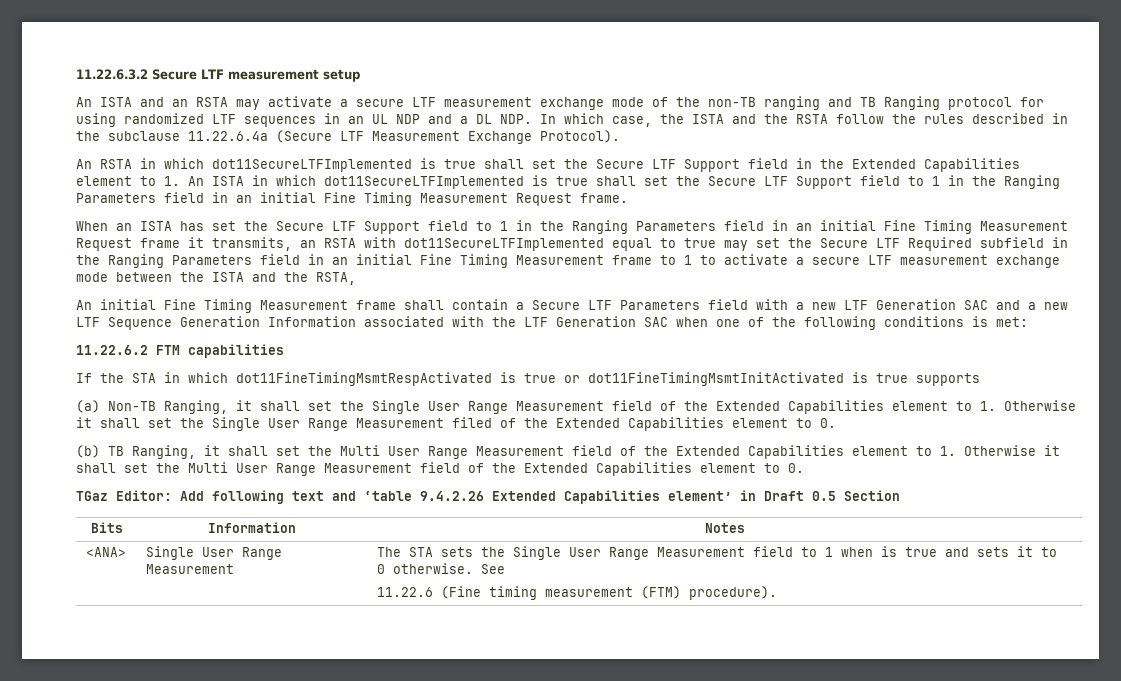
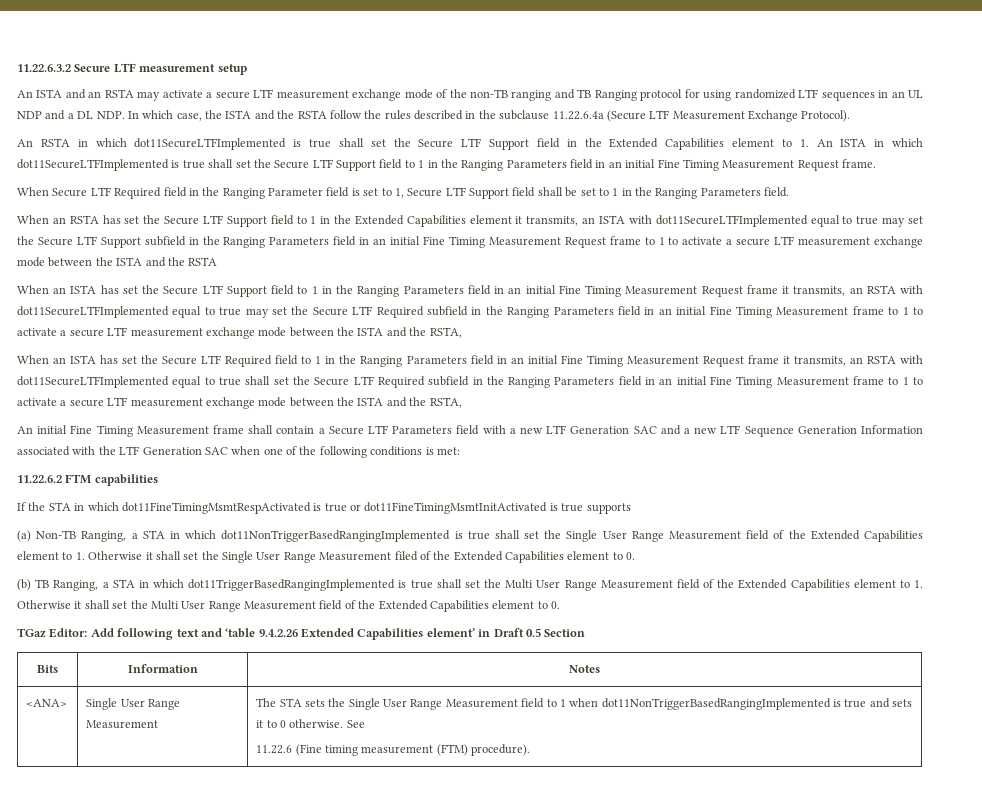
+ When Secure LTF Required field in the Ranging Parameter field is set to 1, Secure LTF Support field shall be set to 1 in the Ranging Parameters field.
+ When an RSTA has set the Secure LTF Support field to 1 in the Extended Capabilities element it transmits, an ISTA with dot11SecureLTFImplemented equal to true may set the Secure LTF Support subfield in the Ranging Parameters field in an initial Fine Timing Measurement Request frame to 1 to activate a secure LTF measurement exchange mode between the ISTA and the RSTA
+ When an ISTA has set the Secure LTF Required field to 1 in the Ranging Parameters field in an initial Fine Timing Measurement Request frame it transmits, an RSTA with dot11SecureLTFImplemented equal to true shall set the Secure LTF Required subfield in the Ranging Parameters field in an initial Fine Timing Measurement frame to 1 to activate a secure LTF measurement exchange mode between the ISTA and the RSTA,
- (a) Non-TB Ranging, it shall set the Single User Range Measurement field of the Extended Capabilities element to 1. Otherwise it shall set the Single User Range Measurement filed of the Extended Capabilities element to 0.
+ (a) Non-TB Ranging, a STA in which dot11NonTriggerBasedRangingImplemented is true shall set the Single User Range Measurement field of the Extended Capabilities element to 1. Otherwise it shall set the Single User Range Measurement filed of the Extended Capabilities element to 0.
- (b) TB Ranging, it shall set the Multi User Range Measurement field of the Extended Capabilities element to 1. Otherwise it shall set the Multi User Range Measurement field of the Extended Capabilities element to 0.
+ (b) TB Ranging, a STA in which dot11TriggerBasedRangingImplemented is true shall set the Multi User Range Measurement field of the Extended Capabilities element to 1. Otherwise it shall set the Multi User Range Measurement field of the Extended Capabilities element to 0.
- <ANA> | Single User Range Measurement | The STA sets the Single User Range Measurement field to 1 when is true and sets it to 0 otherwise. See
+ <ANA> | Single User Range Measurement | The STA sets the Single User Range Measurement field to 1 when dot11NonTriggerBasedRangingImplemented is true and sets it to 0 otherwise. See

